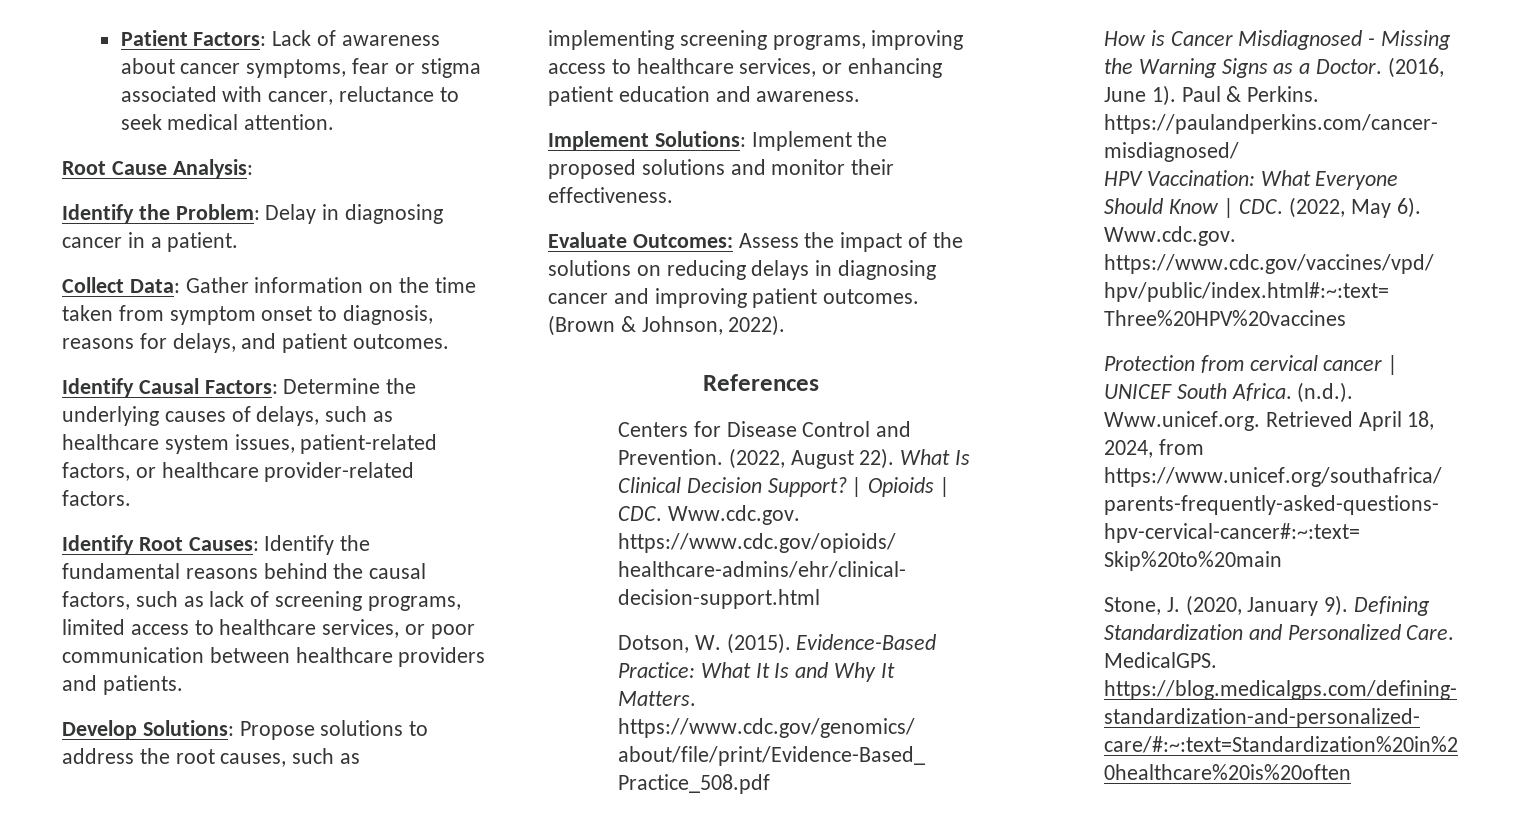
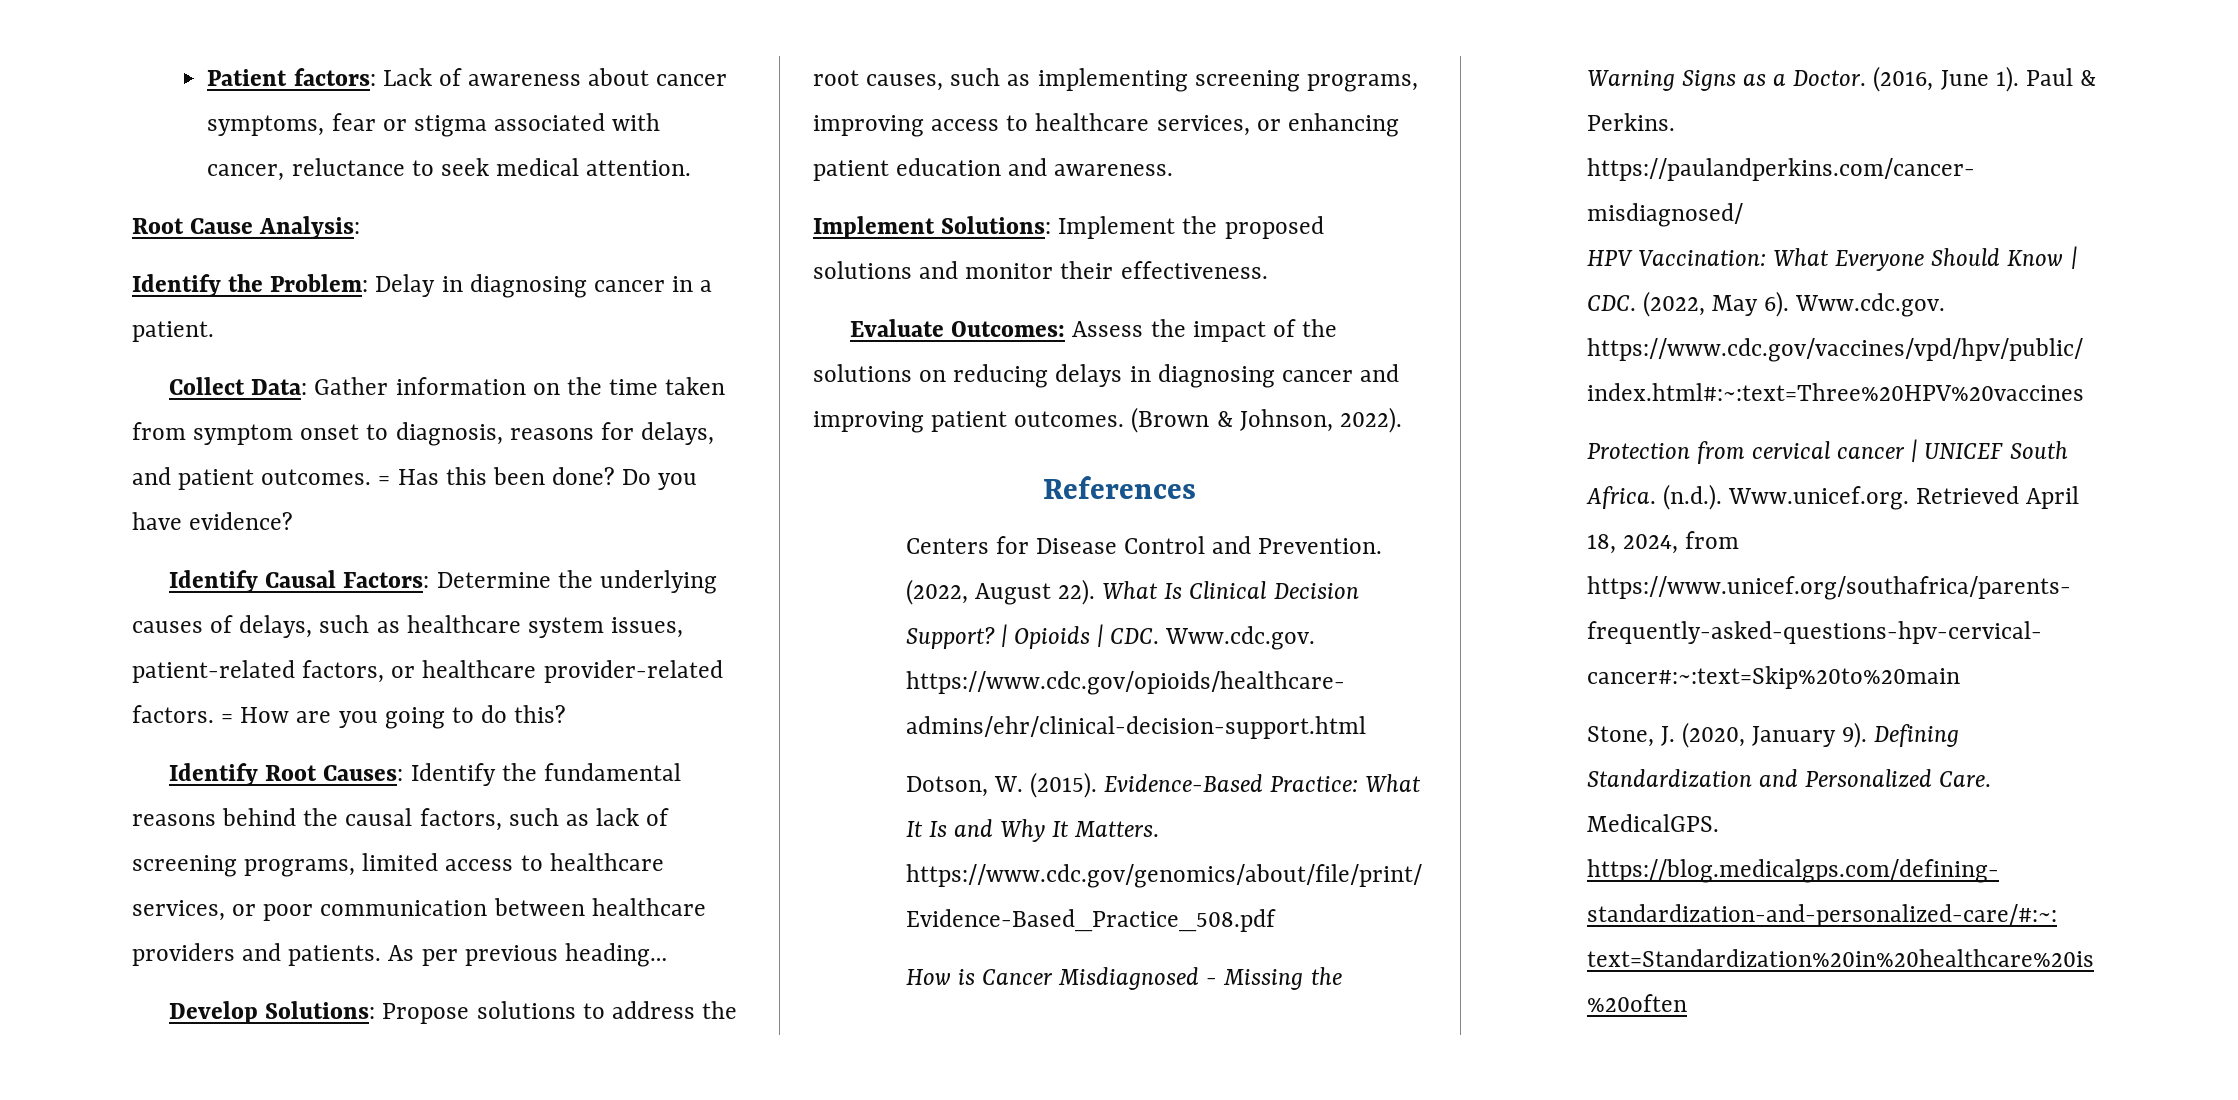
- Patient Factors: Lack of awareness about cancer symptoms, fear or stigma associated with cancer, reluctance to seek medical attention.
+ Patient factors: Lack of awareness about cancer symptoms, fear or stigma associated with cancer, reluctance to seek medical attention.
+ = Has this been done? Do you have evidence?
+ = How are you going to do this?
+ As per previous heading…

